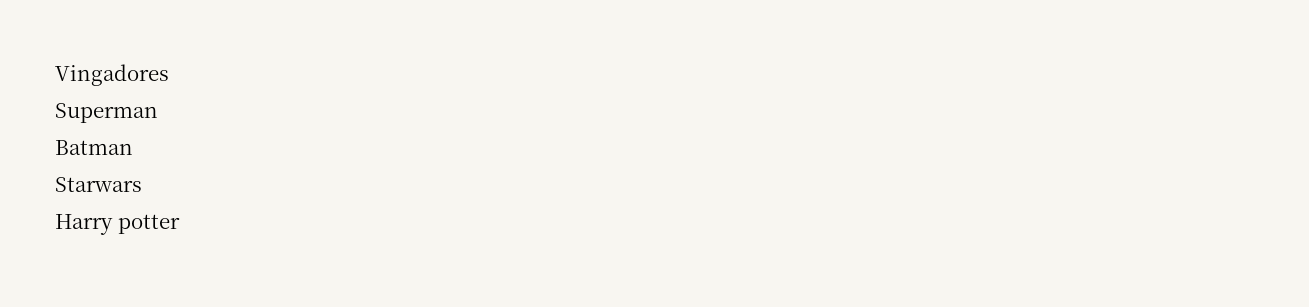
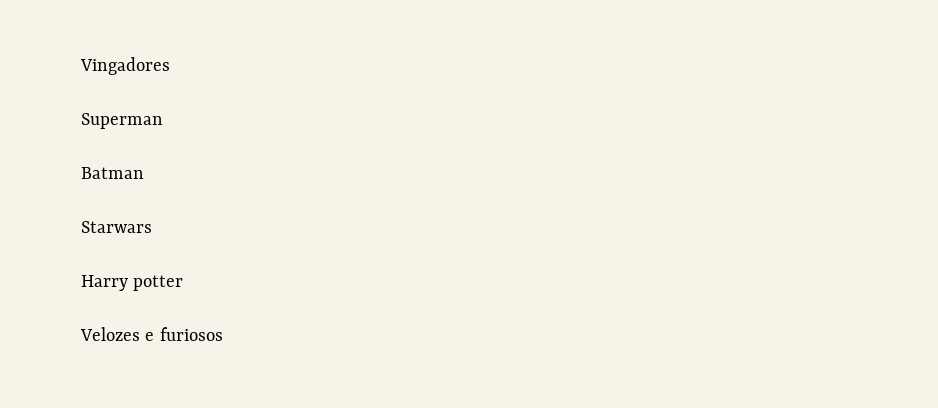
+ Velozes e furiosos

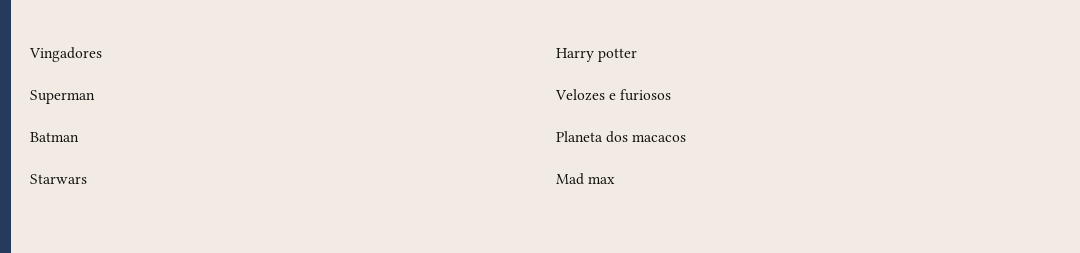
+ Planeta dos macacos
+ Mad max

